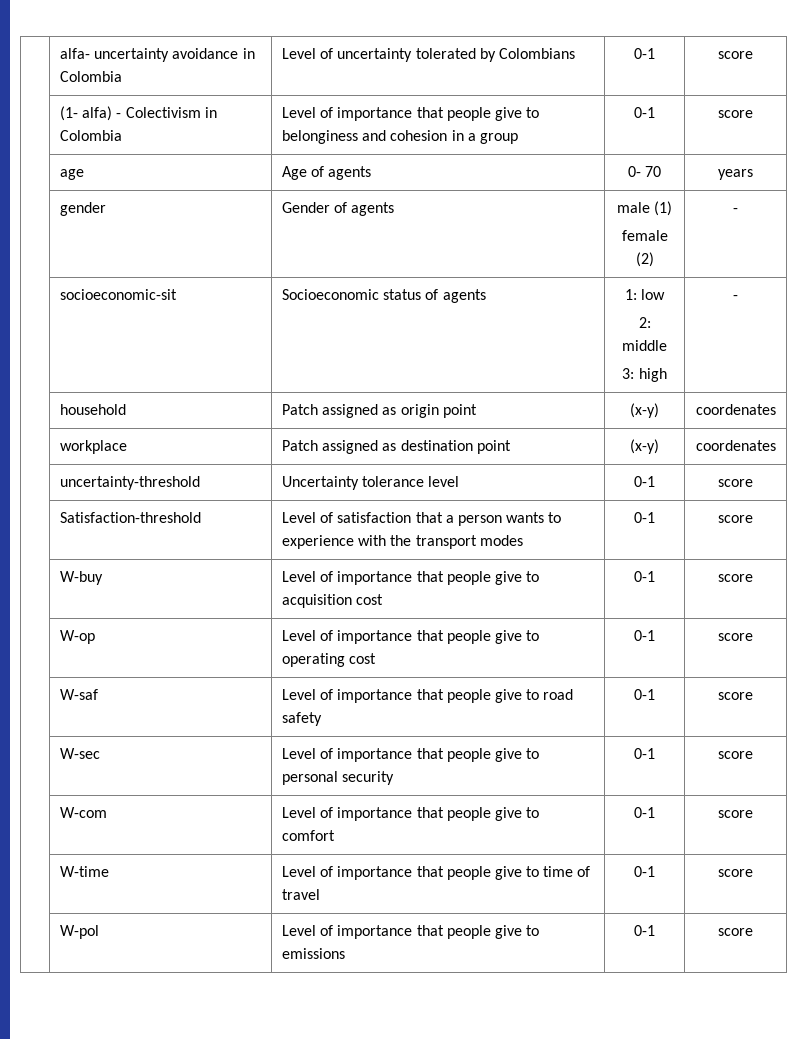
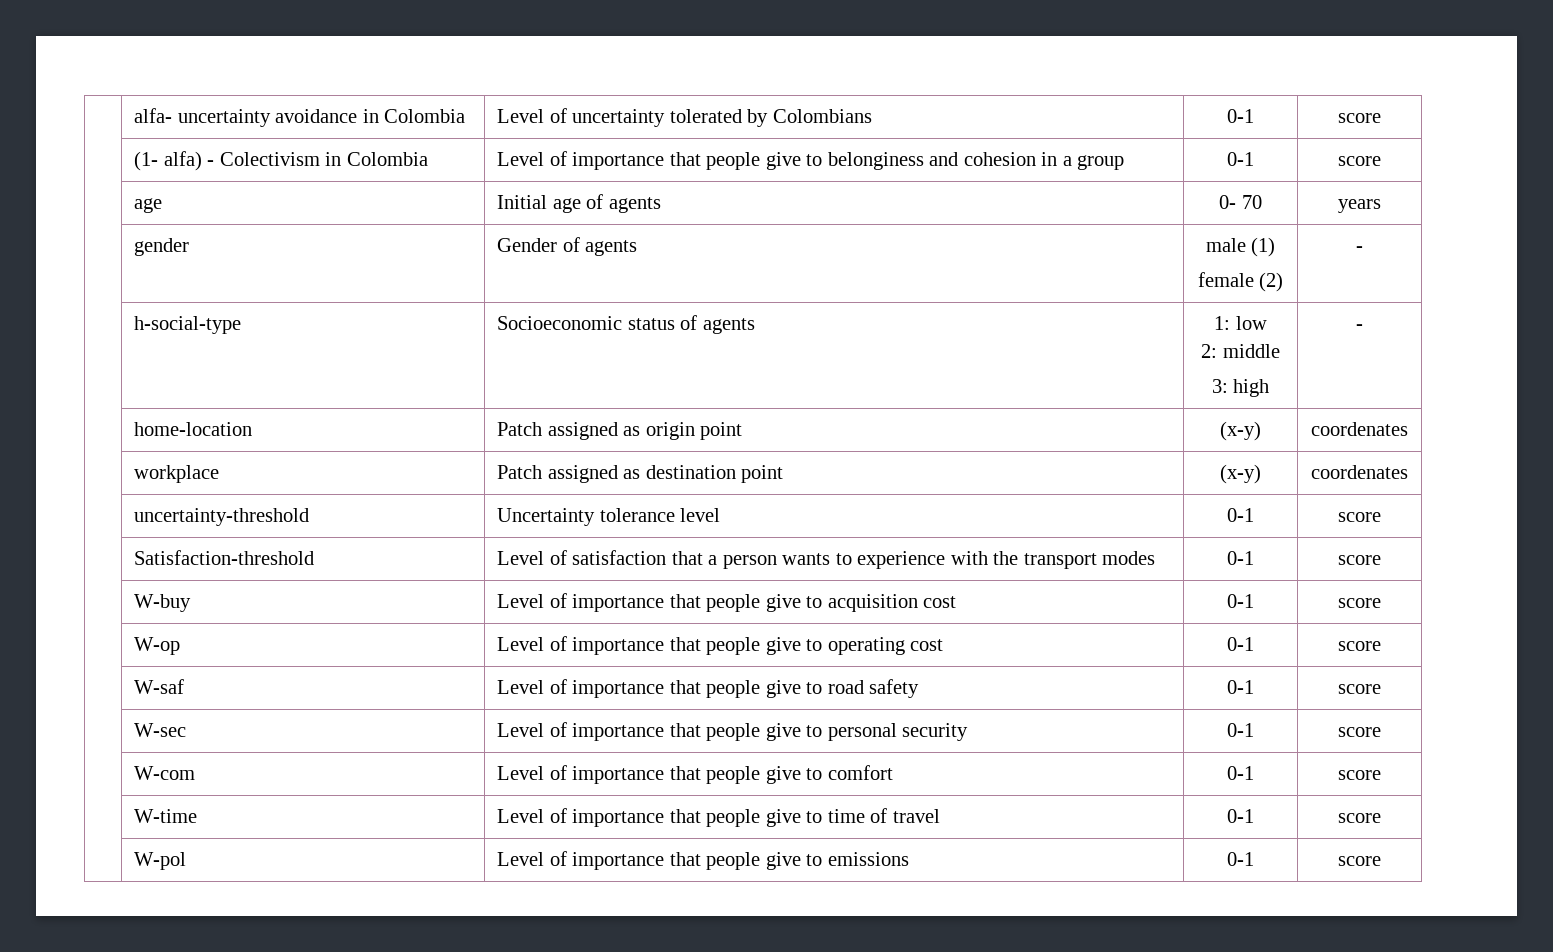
- | age | Age of agents | 0- 70 | years
+ | age | Initial age of agents | 0- 70 | years
- | socioeconomic-sit | Socioeconomic status of agents | 1: low
+ | h-social-type | Socioeconomic status of agents | 1: low
- | household | Patch assigned as origin point | (x-y) | coordenates
+ | home-location | Patch assigned as origin point | (x-y) | coordenates

